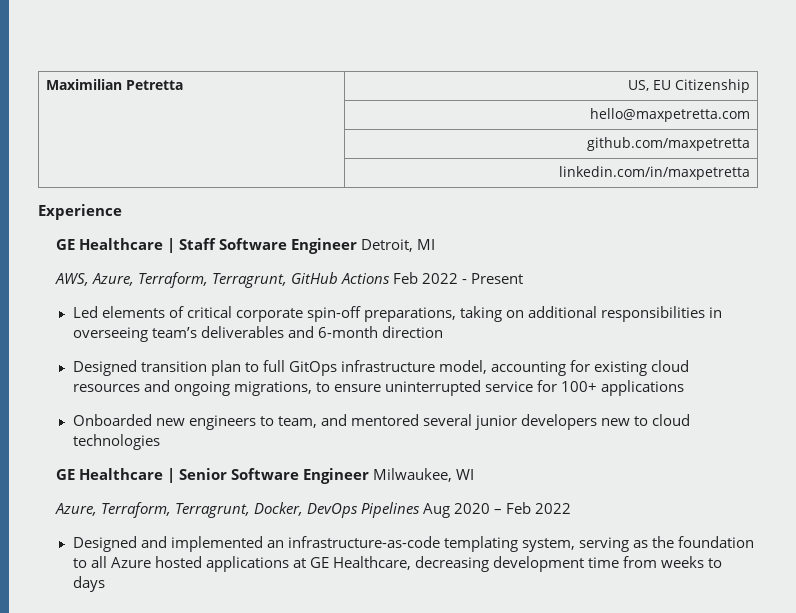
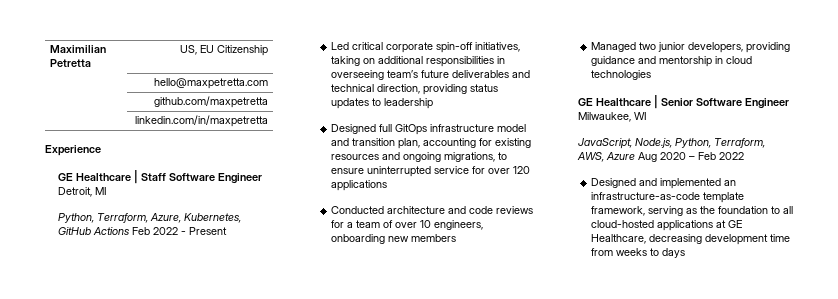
- AWS, Azure, Terraform, Terragrunt, GitHub Actions Feb 2022 - Present
+ Python, Terraform, Azure, Kubernetes, GitHub Actions Feb 2022 - Present
- Led elements of critical corporate spin-off preparations, taking on additional responsibilities in overseeing team’s deliverables and 6-month direction
- Designed transition plan to full GitOps infrastructure model, accounting for existing cloud resources and ongoing migrations, to ensure uninterrupted service for 100+ applications
+ Led critical corporate spin-off initiatives, taking on additional responsibilities in overseeing team’s future deliverables and technical direction, providing status updates to leadership
+ Designed full GitOps infrastructure model and transition plan, accounting for existing resources and ongoing migrations, to ensure uninterrupted service for over 120 applications
- Onboarded new engineers to team, and mentored several junior developers new to cloud technologies
+ Conducted architecture and code reviews for a team of over 10 engineers, onboarding new members
+ Managed two junior developers, providing guidance and mentorship in cloud technologies
- Azure, Terraform, Terragrunt, Docker, DevOps Pipelines Aug 2020 – Feb 2022
+ JavaScript, Node.js, Python, Terraform, AWS, Azure Aug 2020 – Feb 2022
- Designed and implemented an infrastructure-as-code templating system, serving as the foundation to all Azure hosted applications at GE Healthcare, decreasing development time from weeks to days
+ Designed and implemented an infrastructure-as-code template framework, serving as the foundation to all cloud-hosted applications at GE Healthcare, decreasing development time from weeks to days

